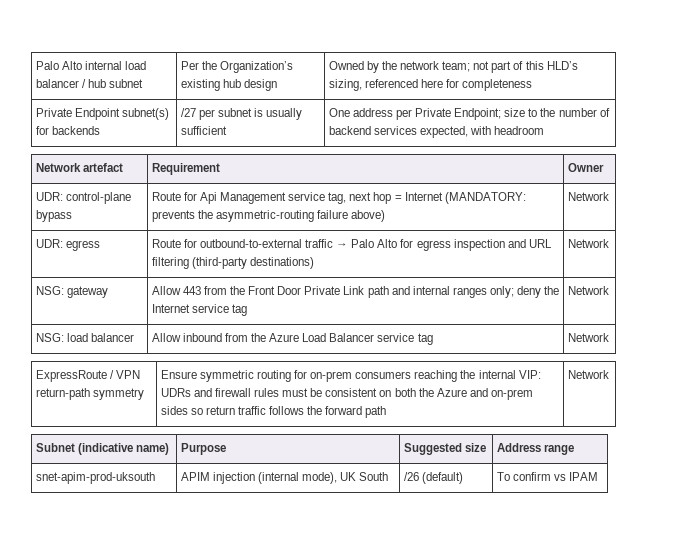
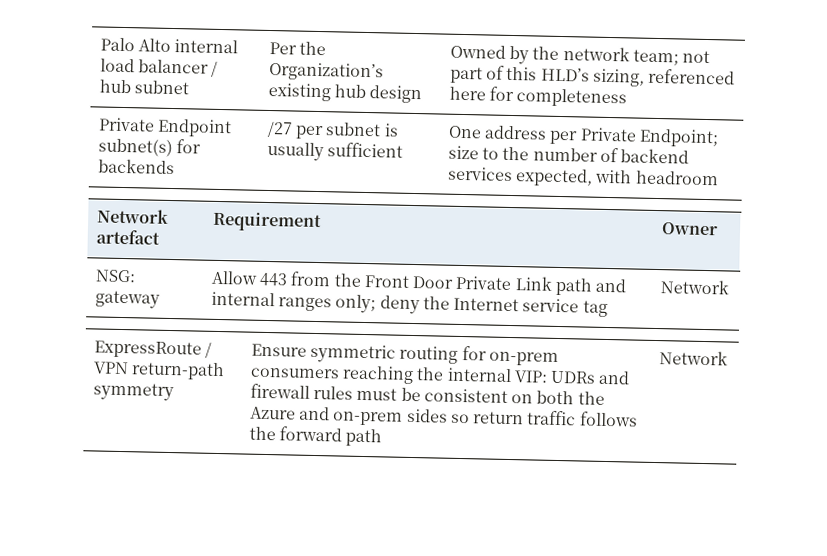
- UDR: control-plane bypass | Route for Api Management service tag, next hop = Internet (MANDATORY: prevents the asymmetric-routing failure above) | Network
- UDR: egress | Route for outbound-to-external traffic → Palo Alto for egress inspection and URL filtering (third-party destinations) | Network
- NSG: load balancer | Allow inbound from the Azure Load Balancer service tag | Network
- Subnet (indicative name) | Purpose | Suggested size | Address range
- snet-apim-prod-uksouth | APIM injection (internal mode), UK South | /26 (default) | To confirm vs IPAM

